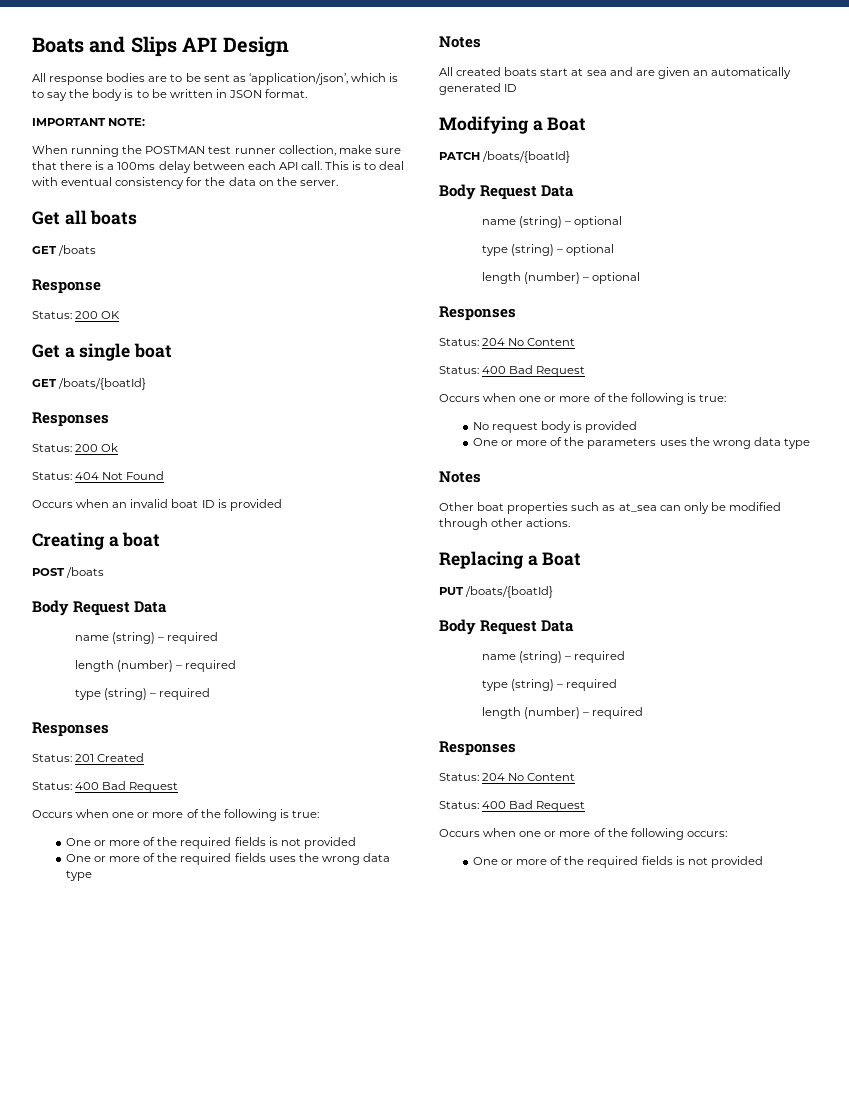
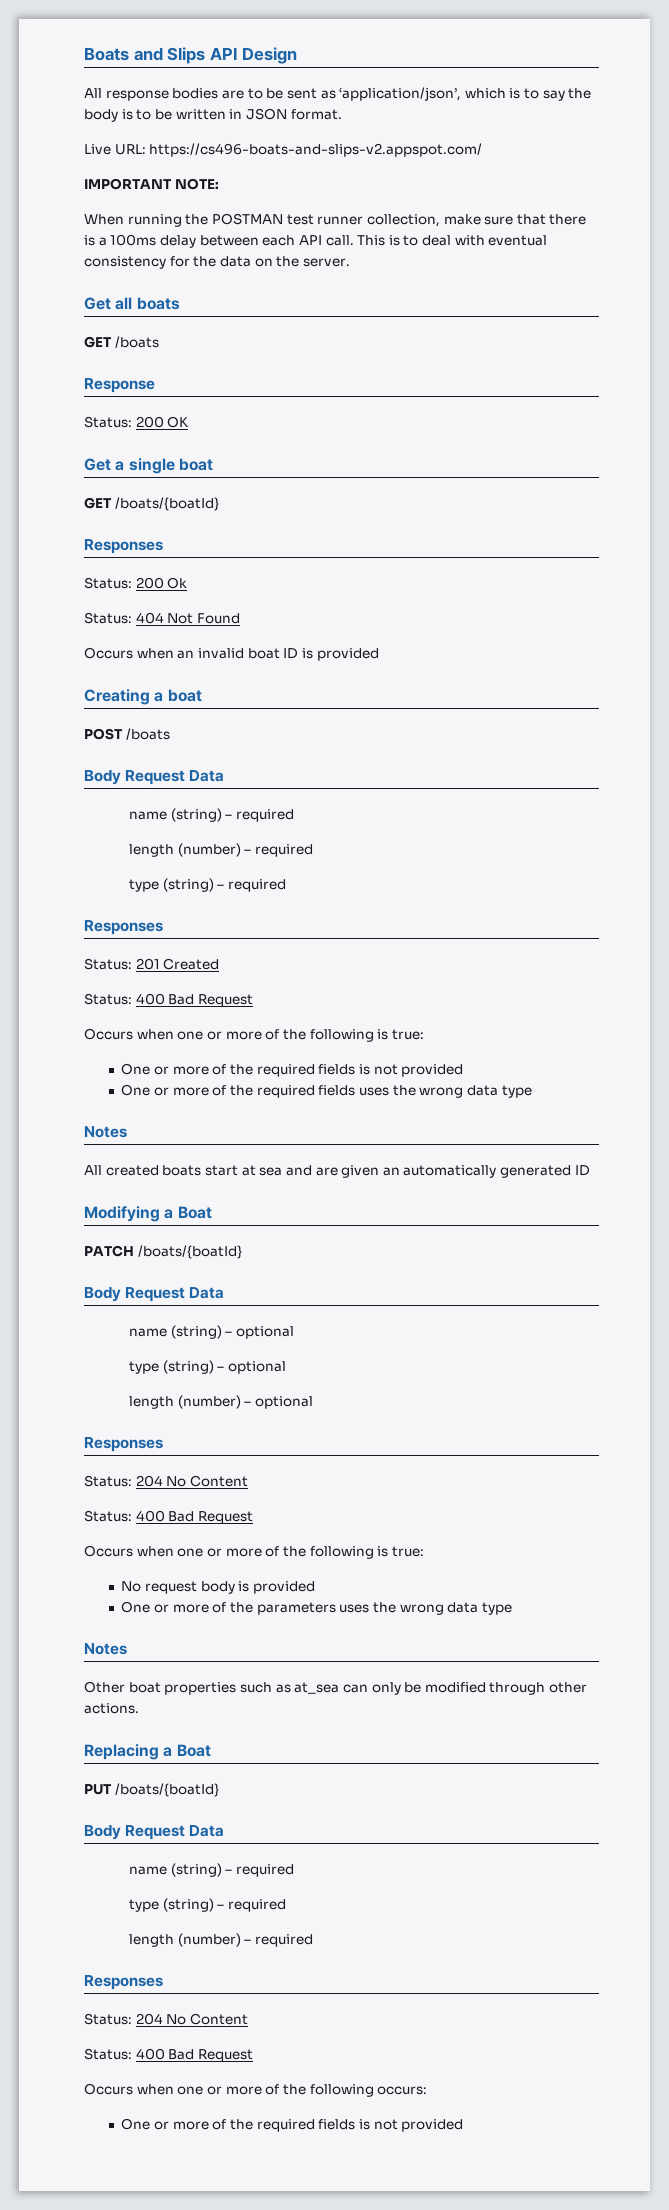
+ Live URL: https://cs496-boats-and-slips-v2.appspot.com/

